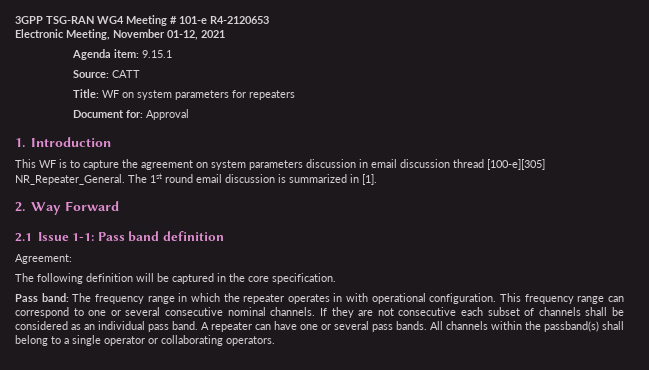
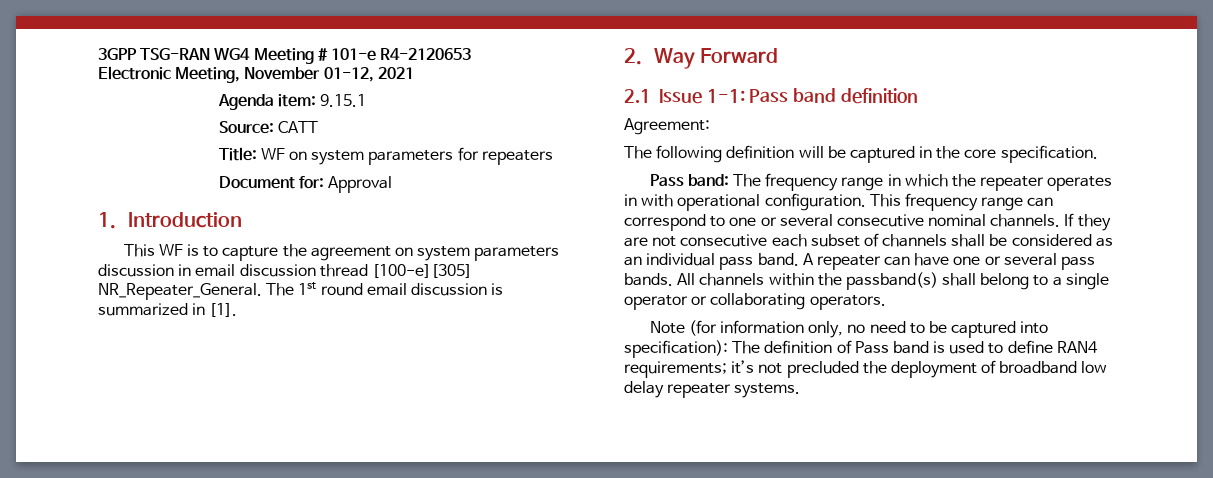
+ Note (for information only, no need to be captured into specification): The definition of Pass band is used to define RAN4 requirements; it’s not precluded the deployment of broadband low delay repeater systems.

